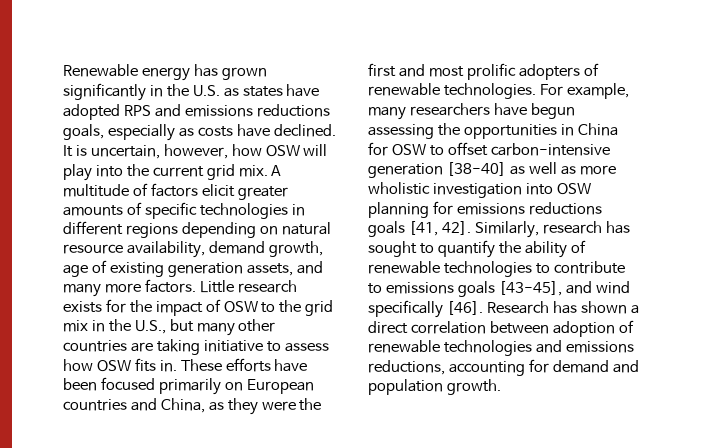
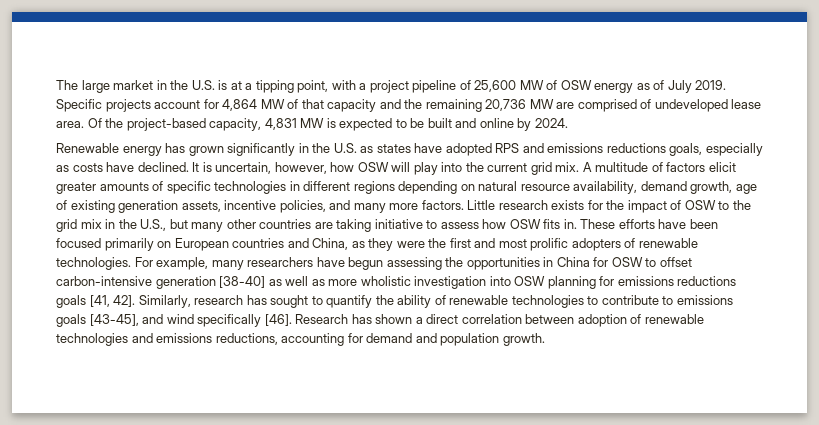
+ The large market in the U.S. is at a tipping point, with a project pipeline of 25,600 MW of OSW energy as of July 2019. Specific projects account for 4,864 MW of that capacity and the remaining 20,736 MW are comprised of undeveloped lease area. Of the project-based capacity, 4,831 MW is expected to be built and online by 2024.
- A multitude of factors elicit greater amounts of specific technologies in different regions depending on natural resource availability, demand growth, age of existing generation assets, and many more factors.
+ A multitude of factors elicit greater amounts of specific technologies in different regions depending on natural resource availability, demand growth, age of existing generation assets, incentive policies, and many more factors.

